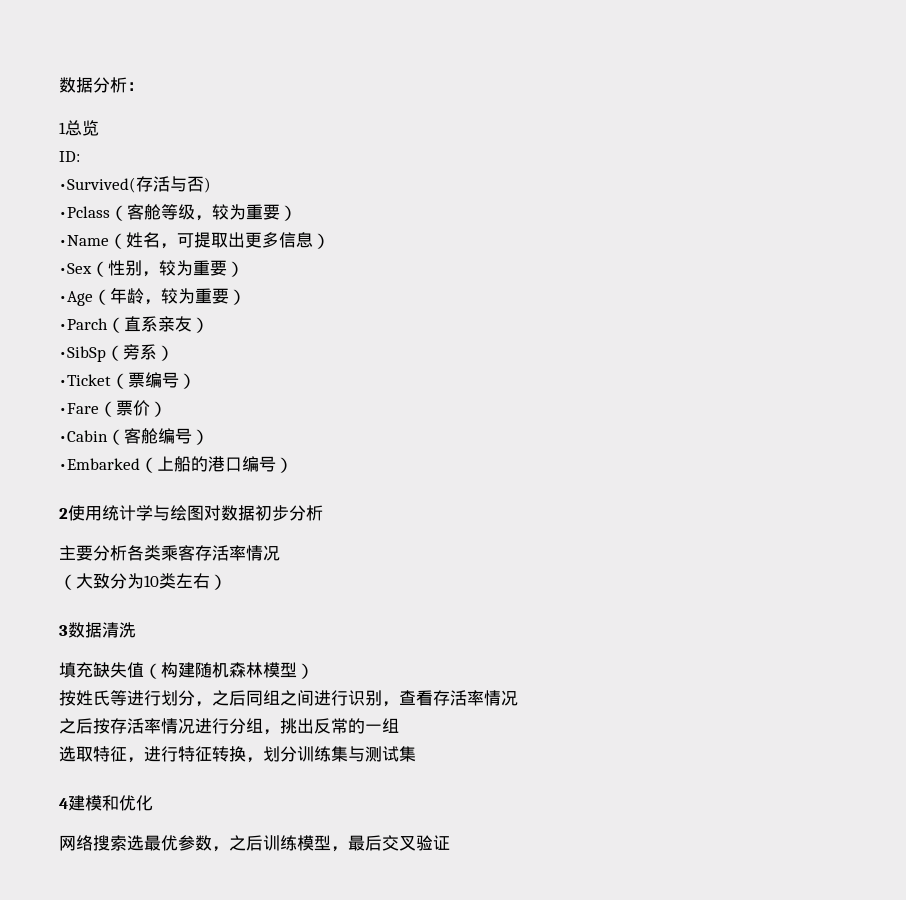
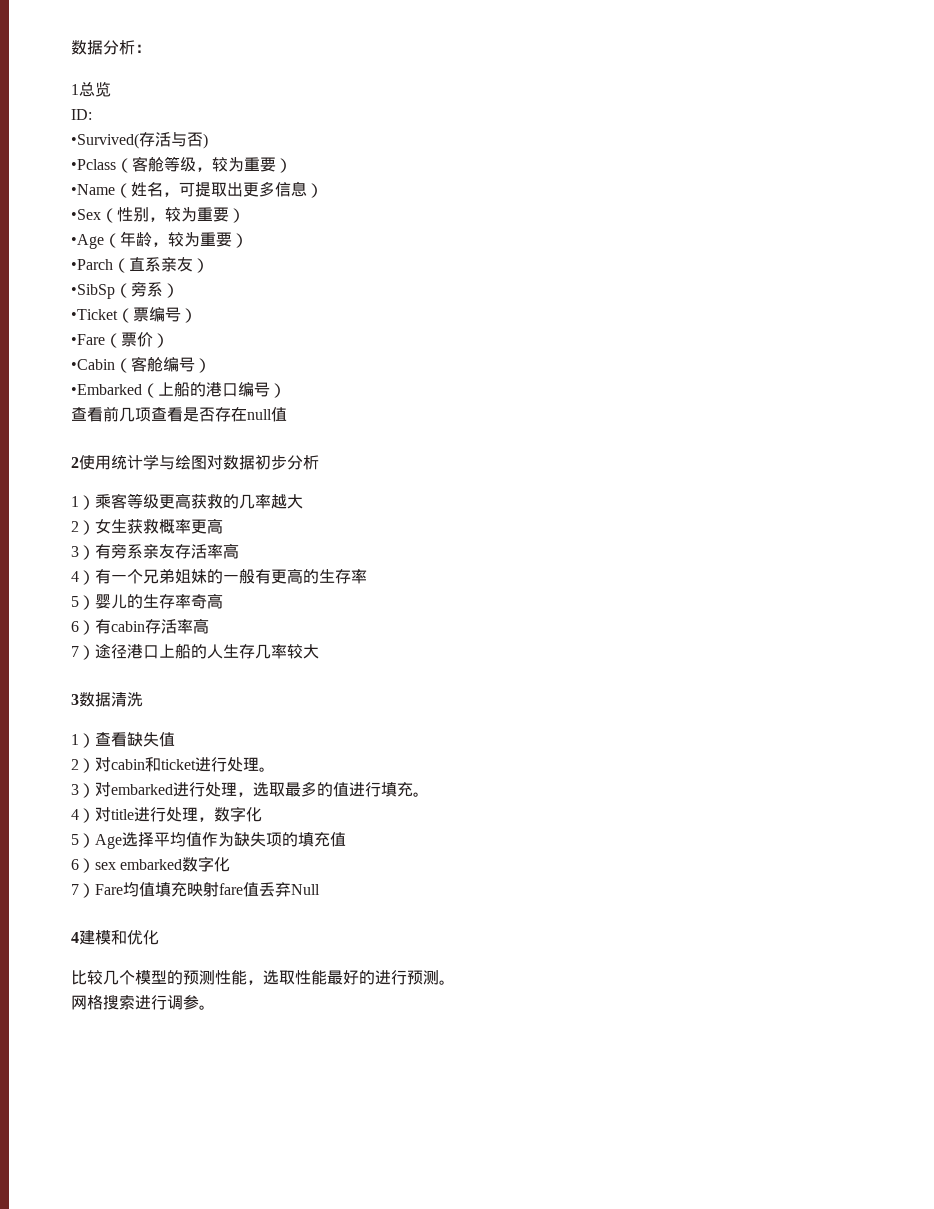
+ 查看前几项查看是否存在null值
- 主要分析各类乘客存活率情况
- （大致分为10类左右）
+ 1）乘客等级更高获救的几率越大
+ 2）女生获救概率更高
+ 3）有旁系亲友存活率高
+ 4）有一个兄弟姐妹的一般有更高的生存率
+ 5）婴儿的生存率奇高
+ 6）有cabin存活率高
+ 7）途径港口上船的人生存几率较大
- 填充缺失值（构建随机森林模型）
- 按姓氏等进行划分，之后同组之间进行识别，查看存活率情况
- 之后按存活率情况进行分组，挑出反常的一组
- 选取特征，进行特征转换，划分训练集与测试集
+ 1）查看缺失值
+ 2）对cabin和ticket进行处理。
+ 3）对embarked进行处理，选取最多的值进行填充。
+ 4）对title进行处理，数字化
+ 5）Age选择平均值作为缺失项的填充值
+ 6）sex embarked数字化
+ 7）Fare均值填充映射fare值丢弃Null
  4建模和优化
- 网络搜索选最优参数，之后训练模型，最后交叉验证
+ 比较几个模型的预测性能，选取性能最好的进行预测。
+ 网格搜索进行调参。

